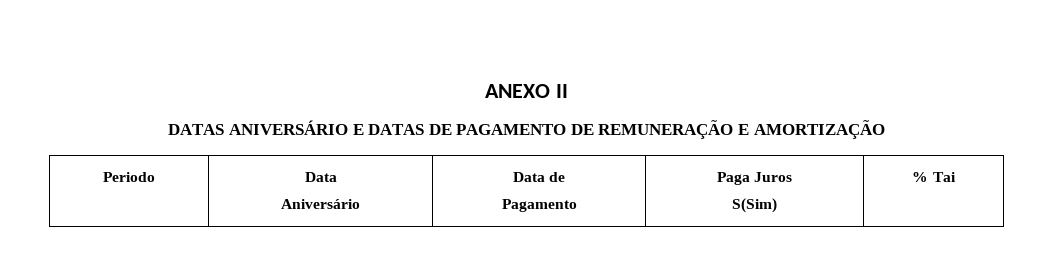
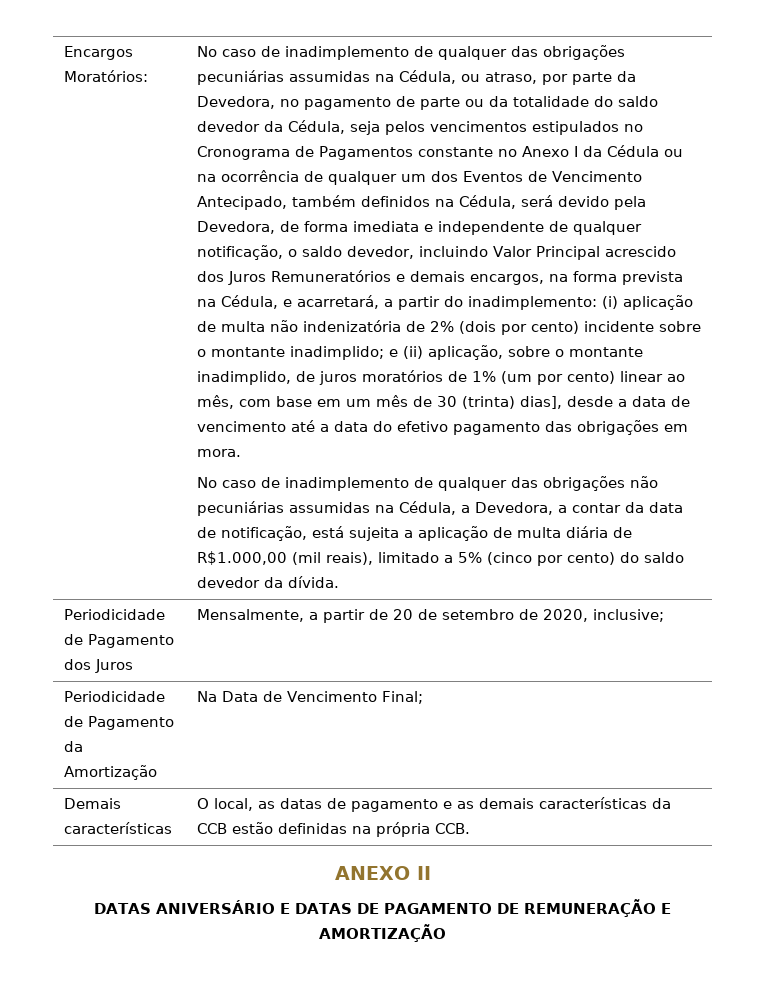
+ Encargos Moratórios: | No caso de inadimplemento de qualquer das obrigações pecuniárias assumidas na Cédula, ou atraso, por parte da Devedora, no pagamento de parte ou da totalidade do saldo devedor da Cédula, seja pelos vencimentos estipulados no Cronograma de Pagamentos constante no Anexo I da Cédula ou na ocorrência de qualquer um dos Eventos de Vencimento Antecipado, também definidos na Cédula, será devido pela Devedora, de forma imediata e independente de qualquer notificação, o saldo devedor, incluindo Valor Principal acrescido dos Juros Remuneratórios e demais encargos, na forma prevista na Cédula, e acarretará, a partir do inadimplemento: (i) aplicação de multa não indenizatória de 2% (dois por cento) incidente sobre o montante inadimplido; e (ii) aplicação, sobre o montante inadimplido, de juros moratórios de 1% (um por cento) linear ao mês, com base em um mês de 30 (trinta) dias], desde a data de vencimento até a data do efetivo pagamento das obrigações em mora.
+ No caso de inadimplemento de qualquer das obrigações não pecuniárias assumidas na Cédula, a Devedora, a contar da data de notificação, está sujeita a aplicação de multa diária de R$1.000,00 (mil reais), limitado a 5% (cinco por cento) do saldo devedor da dívida.
+ Periodicidade de Pagamento dos Juros | Mensalmente, a partir de 20 de setembro de 2020, inclusive;
+ Periodicidade de Pagamento da Amortização | Na Data de Vencimento Final;
+ Demais características | O local, as datas de pagamento e as demais características da CCB estão definidas na própria CCB.
- Periodo | Data
- Aniversário | Data de
- Pagamento | Paga Juros
- S(Sim) | % Tai

